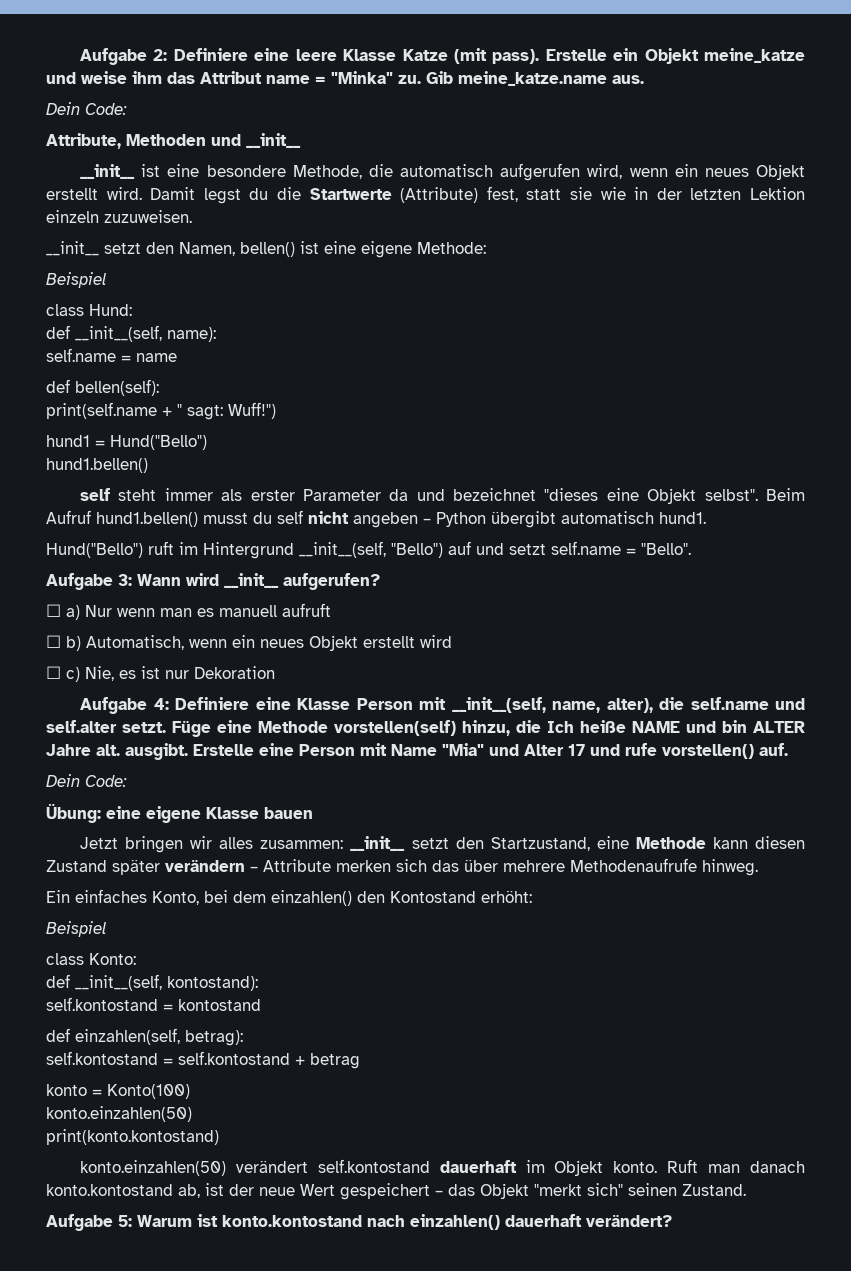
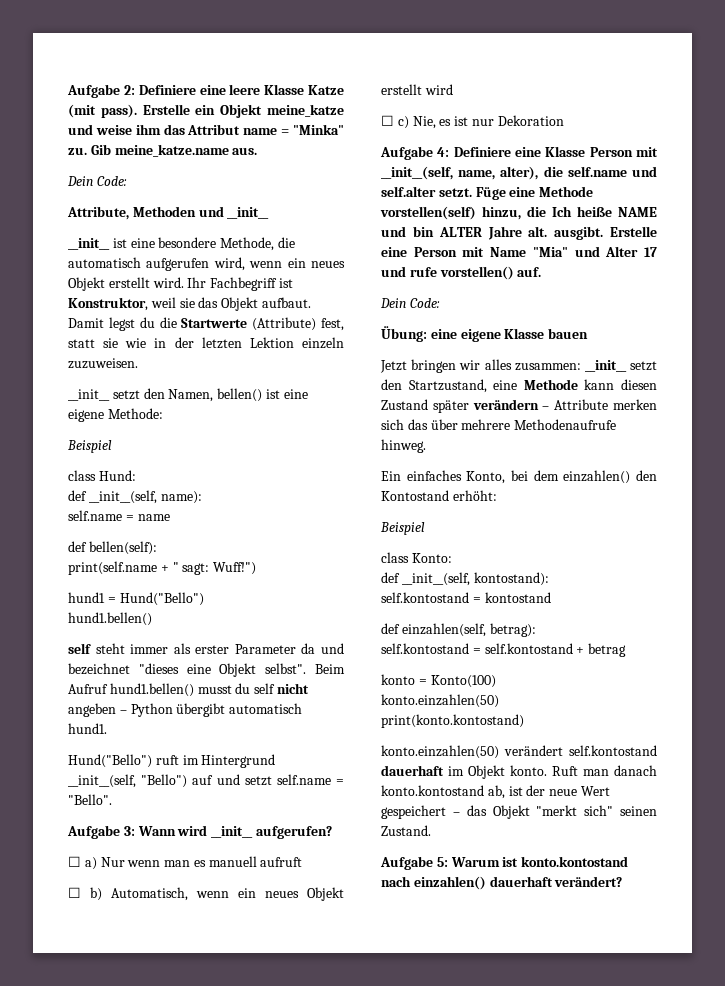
+ Ihr Fachbegriff ist Konstruktor, weil sie das Objekt aufbaut.

